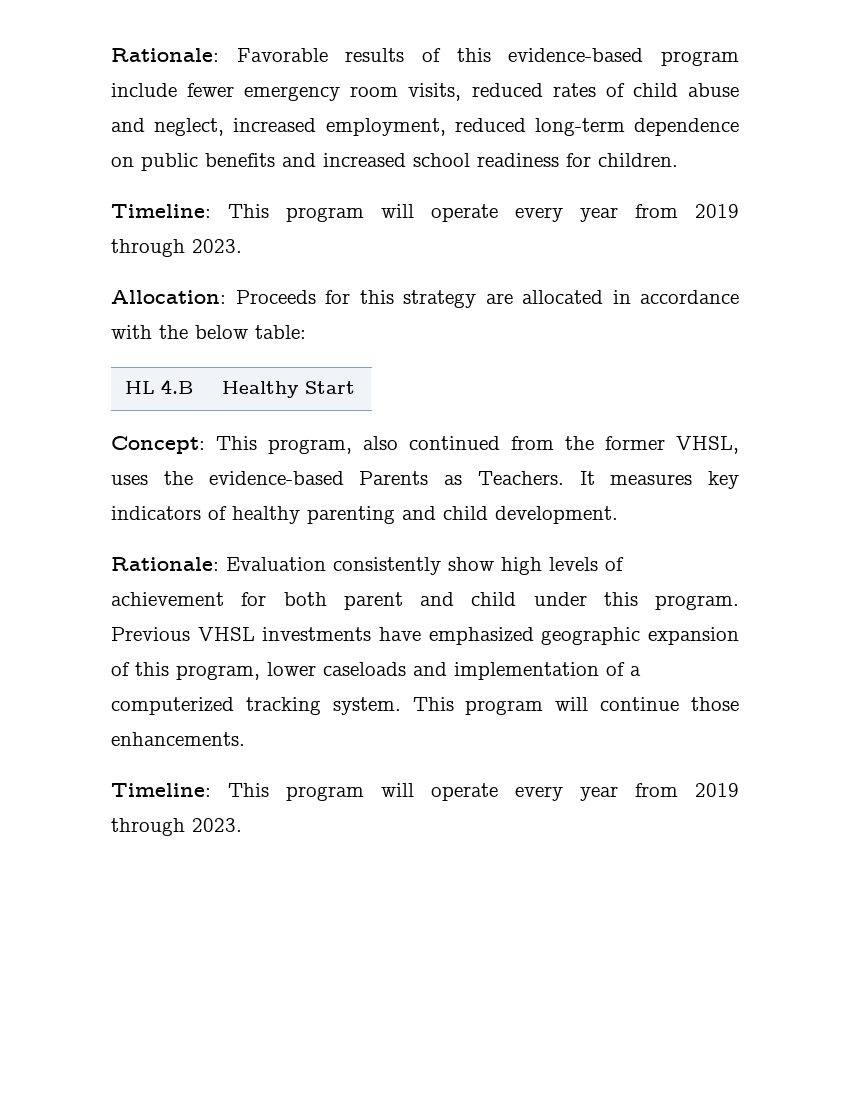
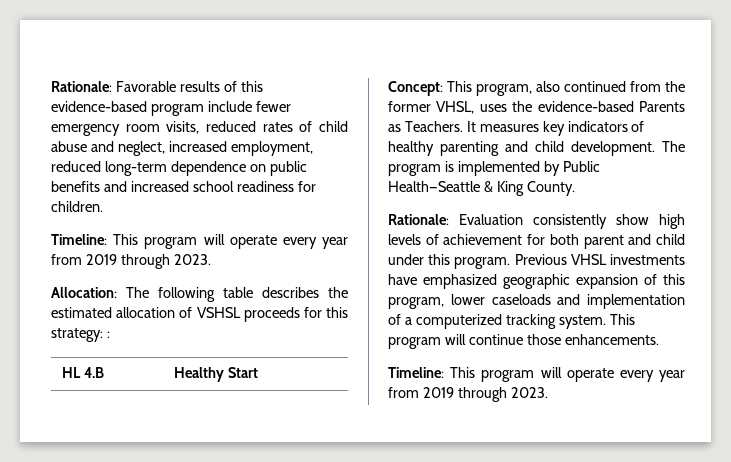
- Allocation: Proceeds for this strategy are allocated in accordance with the below table:
+ Allocation: The following table describes the estimated allocation of VSHSL proceeds for this strategy: :
+ The program is implemented by Public Health—Seattle & King County.

